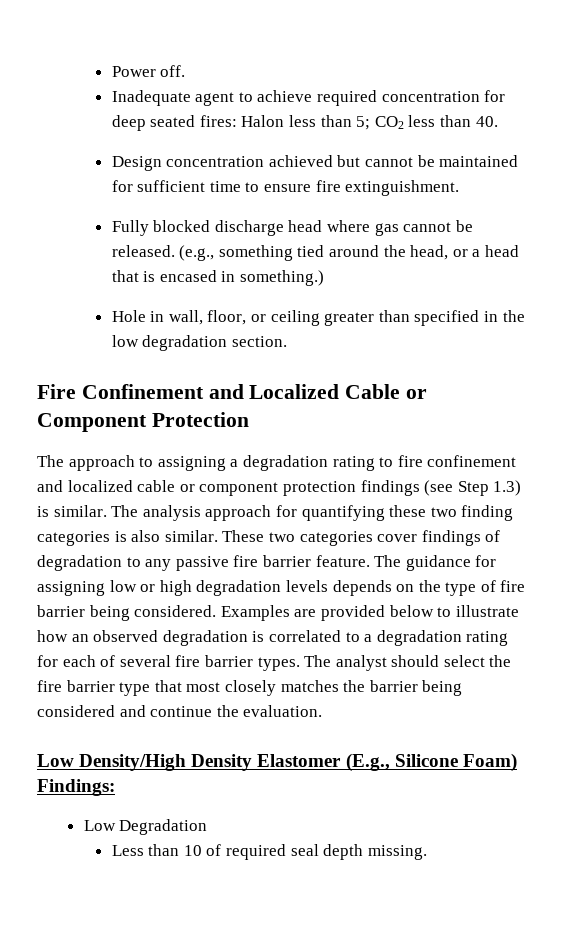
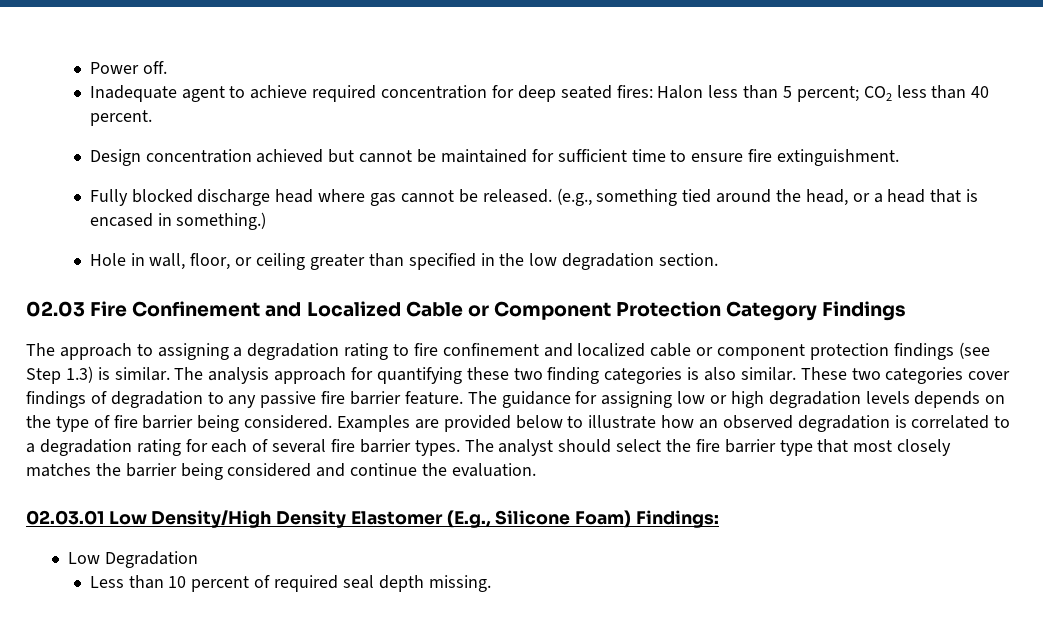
- Inadequate agent to achieve required concentration for deep seated fires: Halon less than 5; CO2 less than 40.
+ Inadequate agent to achieve required concentration for deep seated fires: Halon less than 5 percent; CO2 less than 40 percent.
- Fire Confinement and Localized Cable or Component Protection
+ 02.03 Fire Confinement and Localized Cable or Component Protection Category Findings
- Low Density/High Density Elastomer (E.g., Silicone Foam) Findings:
+ 02.03.01 Low Density/High Density Elastomer (E.g., Silicone Foam) Findings:
- Less than 10 of required seal depth missing.
+ Less than 10 percent of required seal depth missing.

